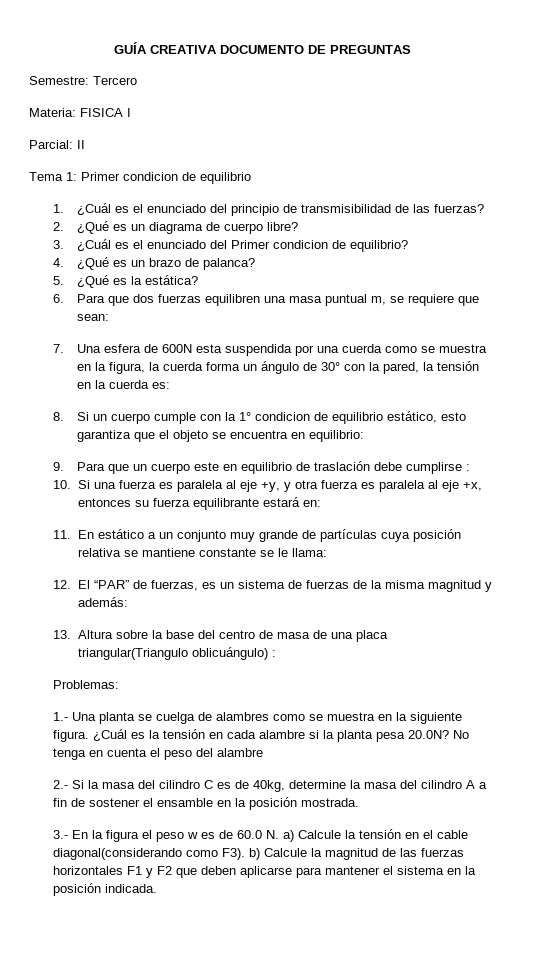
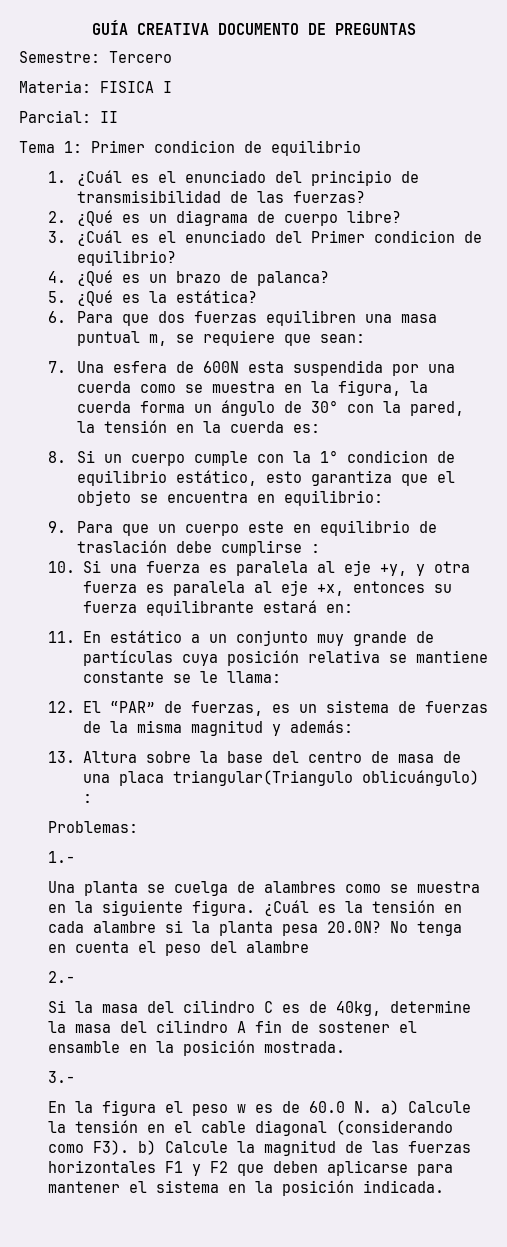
- 1.- Una planta se cuelga de alambres como se muestra en la siguiente figura.
+ 1.-
+ Una planta se cuelga de alambres como se muestra en la siguiente figura.
- 2.- Si la masa del cilindro C es de 40kg, determine la masa del cilindro A a fin de sostener el ensamble en la posición mostrada.
+ 2.-
+ Si la masa del cilindro C es de 40kg, determine la masa del cilindro A fin de sostener el ensamble en la posición mostrada.
- 3.- En la figura el peso w es de 60.0 N. a) Calcule la tensión en el cable diagonal(considerando como F3). b) Calcule la magnitud de las fuerzas horizontales F1 y F2 que deben aplicarse para mantener el sistema en la posición indicada.
+ 3.-
+ En la figura el peso w es de 60.0 N. a) Calcule la tensión en el cable diagonal (considerando como F3). b) Calcule la magnitud de las fuerzas horizontales F1 y F2 que deben aplicarse para mantener el sistema en la posición indicada.

